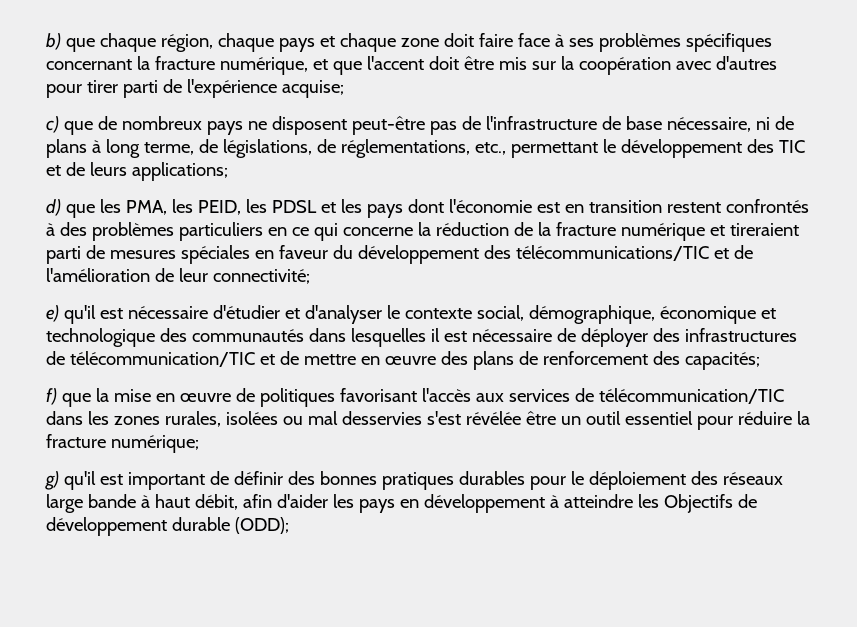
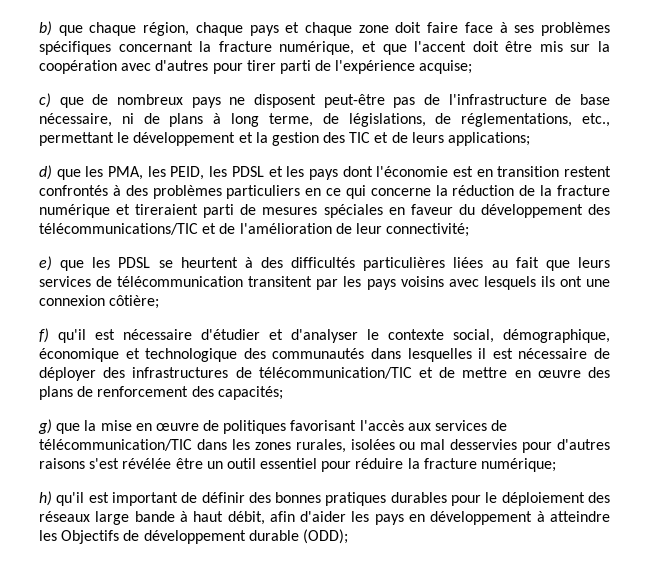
- c) que de nombreux pays ne disposent peut-être pas de l'infrastructure de base nécessaire, ni de plans à long terme, de législations, de réglementations, etc., permettant le développement des TIC et de leurs applications;
+ c) que de nombreux pays ne disposent peut-être pas de l'infrastructure de base nécessaire, ni de plans à long terme, de législations, de réglementations, etc., permettant le développement et la gestion des TIC et de leurs applications;
- e) qu'il est nécessaire d'étudier et d'analyser le contexte social, démographique, économique et technologique des communautés dans lesquelles il est nécessaire de déployer des infrastructures de télécommunication/TIC et de mettre en œuvre des plans de renforcement des capacités;
+ e) que les PDSL se heurtent à des difficultés particulières liées au fait que leurs services de télécommunication transitent par les pays voisins avec lesquels ils ont une connexion côtière;
+ f) qu'il est nécessaire d'étudier et d'analyser le contexte social, démographique, économique et technologique des communautés dans lesquelles il est nécessaire de déployer des infrastructures de télécommunication/TIC et de mettre en œuvre des plans de renforcement des capacités;
- f) que la mise en œuvre de politiques favorisant l'accès aux services de télécommunication/TIC dans les zones rurales, isolées ou mal desservies s'est révélée être un outil essentiel pour réduire la fracture numérique;
+ g) que la mise en œuvre de politiques favorisant l'accès aux services de télécommunication/TIC dans les zones rurales, isolées ou mal desservies pour d'autres raisons s'est révélée être un outil essentiel pour réduire la fracture numérique;
- g) qu'il est important de définir des bonnes pratiques durables pour le déploiement des réseaux large bande à haut débit, afin d'aider les pays en développement à atteindre les Objectifs de développement durable (ODD);
+ h) qu'il est important de définir des bonnes pratiques durables pour le déploiement des réseaux large bande à haut débit, afin d'aider les pays en développement à atteindre les Objectifs de développement durable (ODD);

